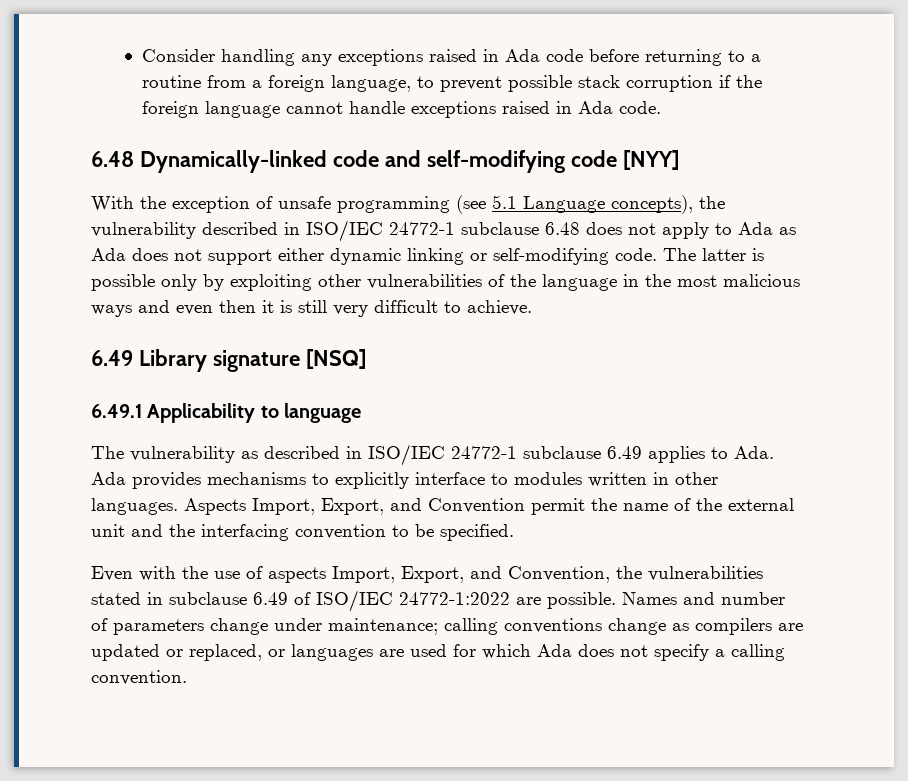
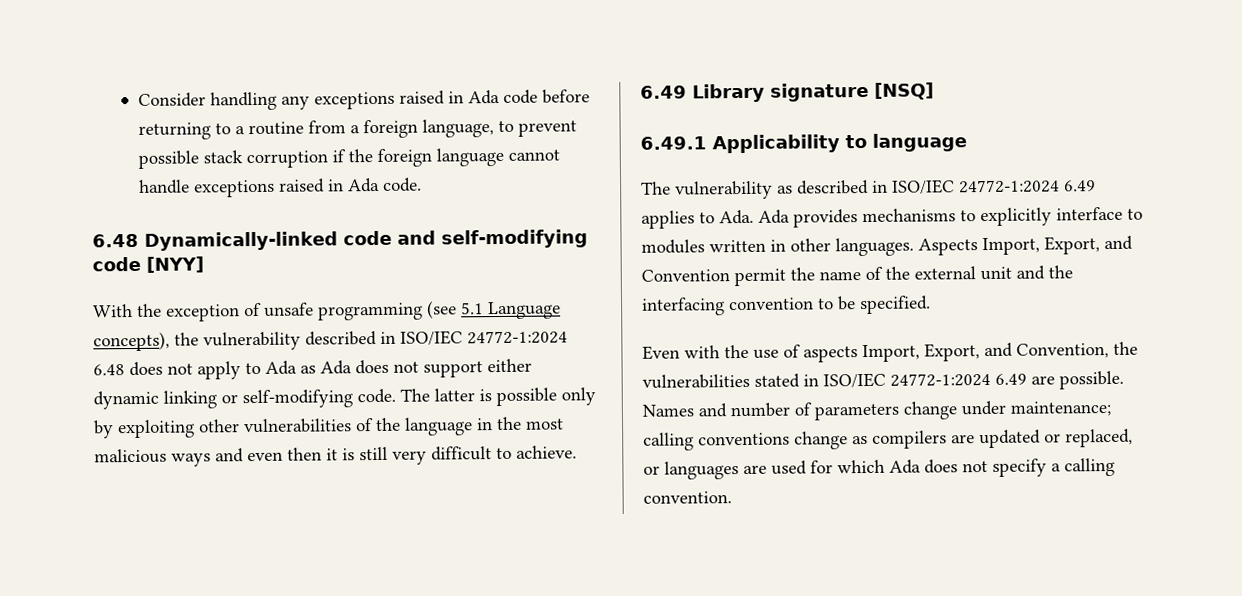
- With the exception of unsafe programming (see 5.1 Language concepts), the vulnerability described in ISO/IEC 24772-1 subclause 6.48 does not apply to Ada as Ada does not support either dynamic linking or self-modifying code.
+ With the exception of unsafe programming (see 5.1 Language concepts), the vulnerability described in ISO/IEC 24772-1:2024 6.48 does not apply to Ada as Ada does not support either dynamic linking or self-modifying code.
- The vulnerability as described in ISO/IEC 24772-1 subclause 6.49 applies to Ada. Ada provides mechanisms to explicitly interface to modules written in other languages.
+ The vulnerability as described in ISO/IEC 24772-1:2024 6.49 applies to Ada. Ada provides mechanisms to explicitly interface to modules written in other languages.
- Even with the use of aspects Import, Export, and Convention, the vulnerabilities stated in subclause 6.49 of ISO/IEC 24772-1:2022 are possible.
+ Even with the use of aspects Import, Export, and Convention, the vulnerabilities stated in ISO/IEC 24772-1:2024 6.49 are possible.

